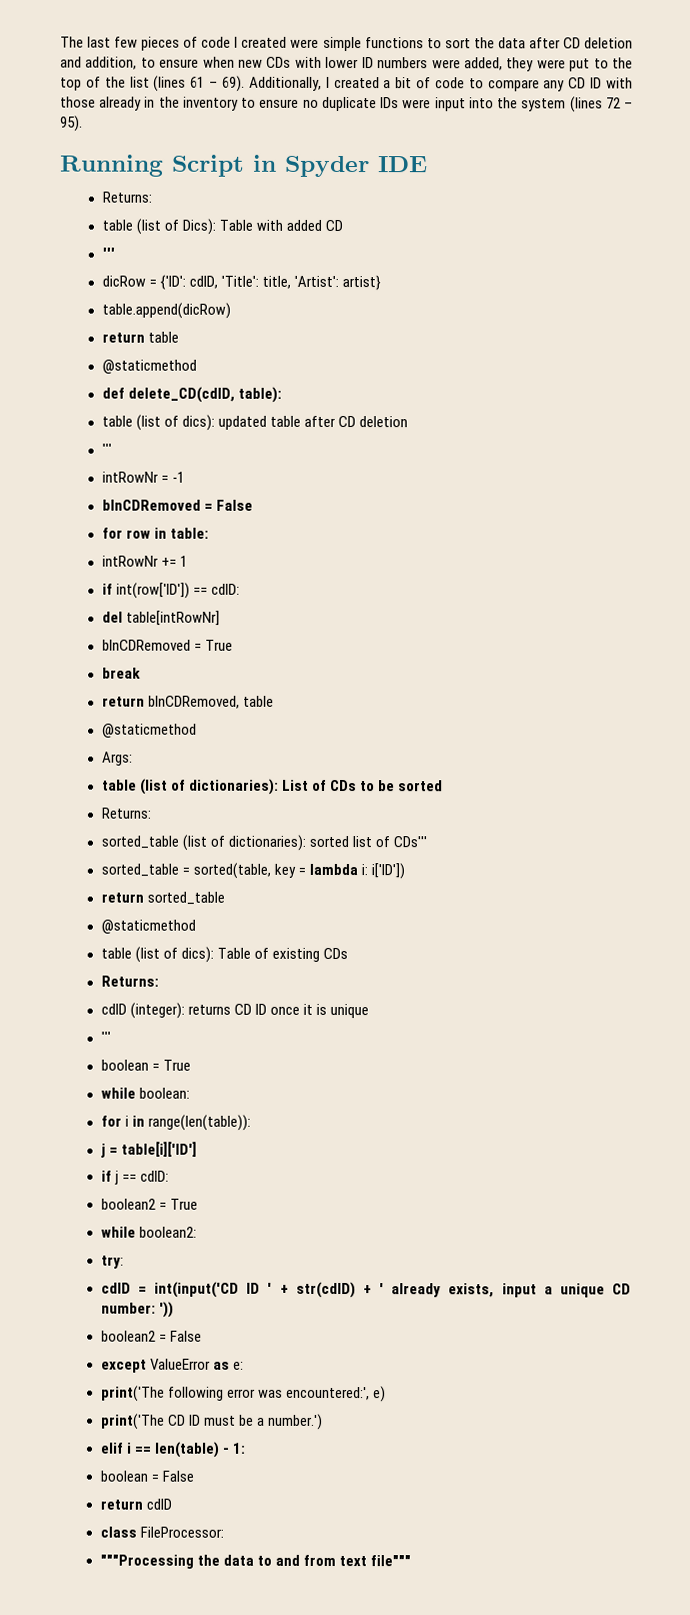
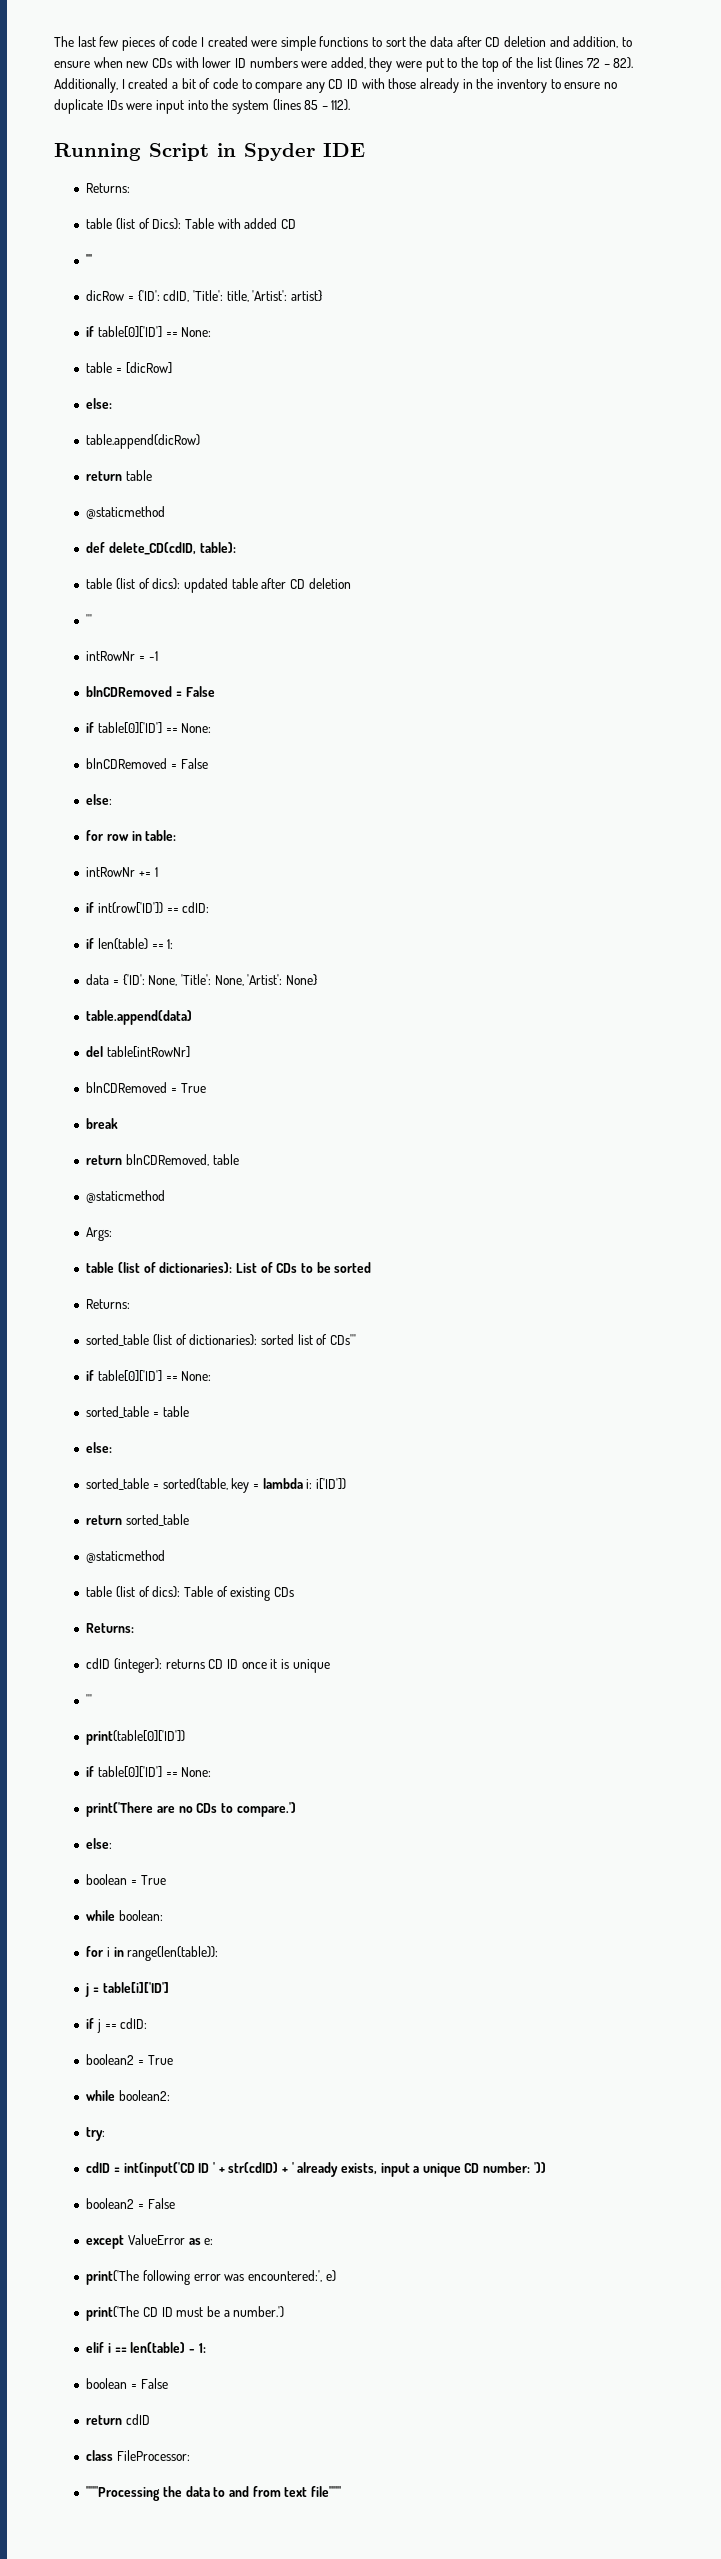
- The last few pieces of code I created were simple functions to sort the data after CD deletion and addition, to ensure when new CDs with lower ID numbers were added, they were put to the top of the list (lines 61 – 69).
+ The last few pieces of code I created were simple functions to sort the data after CD deletion and addition, to ensure when new CDs with lower ID numbers were added, they were put to the top of the list (lines 72 – 82).
- Additionally, I created a bit of code to compare any CD ID with those already in the inventory to ensure no duplicate IDs were input into the system (lines 72 – 95).
+ Additionally, I created a bit of code to compare any CD ID with those already in the inventory to ensure no duplicate IDs were input into the system (lines 85 – 112).
  dicRow = {'ID': cdID, 'Title': title, 'Artist': artist}
+ if table[0]['ID'] == None:
+ table = [dicRow]
+ else:
  intRowNr = -1
  blnCDRemoved = False
+ if table[0]['ID'] == None:
+ blnCDRemoved = False
+ else:
+ if len(table) == 1:
+ data = {'ID': None, 'Title': None, 'Artist': None}
+ table.append(data)
  sorted_table (list of dictionaries): sorted list of CDs'''
+ if table[0]['ID'] == None:
+ sorted_table = table
+ else:
+ print(table[0]['ID'])
+ if table[0]['ID'] == None:
+ print('There are no CDs to compare.')
+ else:

